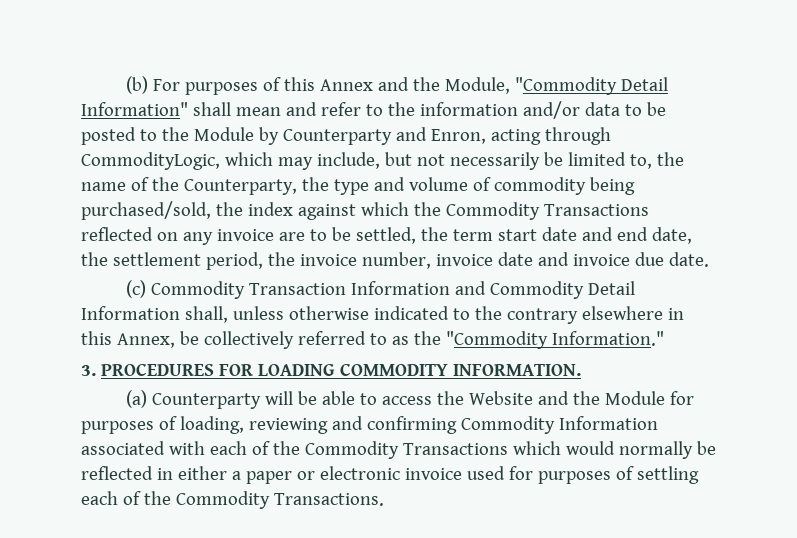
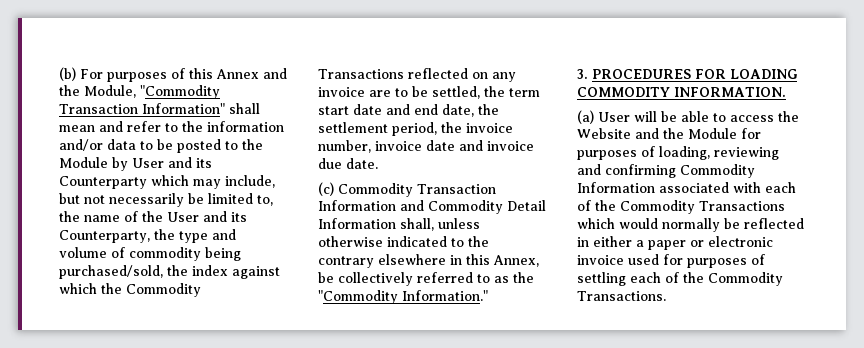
- (b) For purposes of this Annex and the Module, "Commodity Detail Information" shall mean and refer to the information and/or data to be posted to the Module by Counterparty and Enron, acting through CommodityLogic, which may include, but not necessarily be limited to, the name of the Counterparty, the type and volume of commodity being purchased/sold, the index against which the Commodity Transactions reflected on any invoice are to be settled, the term start date and end date, the settlement period, the invoice number, invoice date and invoice due date.
+ (b) For purposes of this Annex and the Module, "Commodity Transaction Information" shall mean and refer to the information and/or data to be posted to the Module by User and its Counterparty which may include, but not necessarily be limited to, the name of the User and its Counterparty, the type and volume of commodity being purchased/sold, the index against which the Commodity Transactions reflected on any invoice are to be settled, the term start date and end date, the settlement period, the invoice number, invoice date and invoice due date.
- (a) Counterparty will be able to access the Website and the Module for purposes of loading, reviewing and confirming Commodity Information associated with each of the Commodity Transactions which would normally be reflected in either a paper or electronic invoice used for purposes of settling each of the Commodity Transactions.
+ (a) User will be able to access the Website and the Module for purposes of loading, reviewing and confirming Commodity Information associated with each of the Commodity Transactions which would normally be reflected in either a paper or electronic invoice used for purposes of settling each of the Commodity Transactions.

